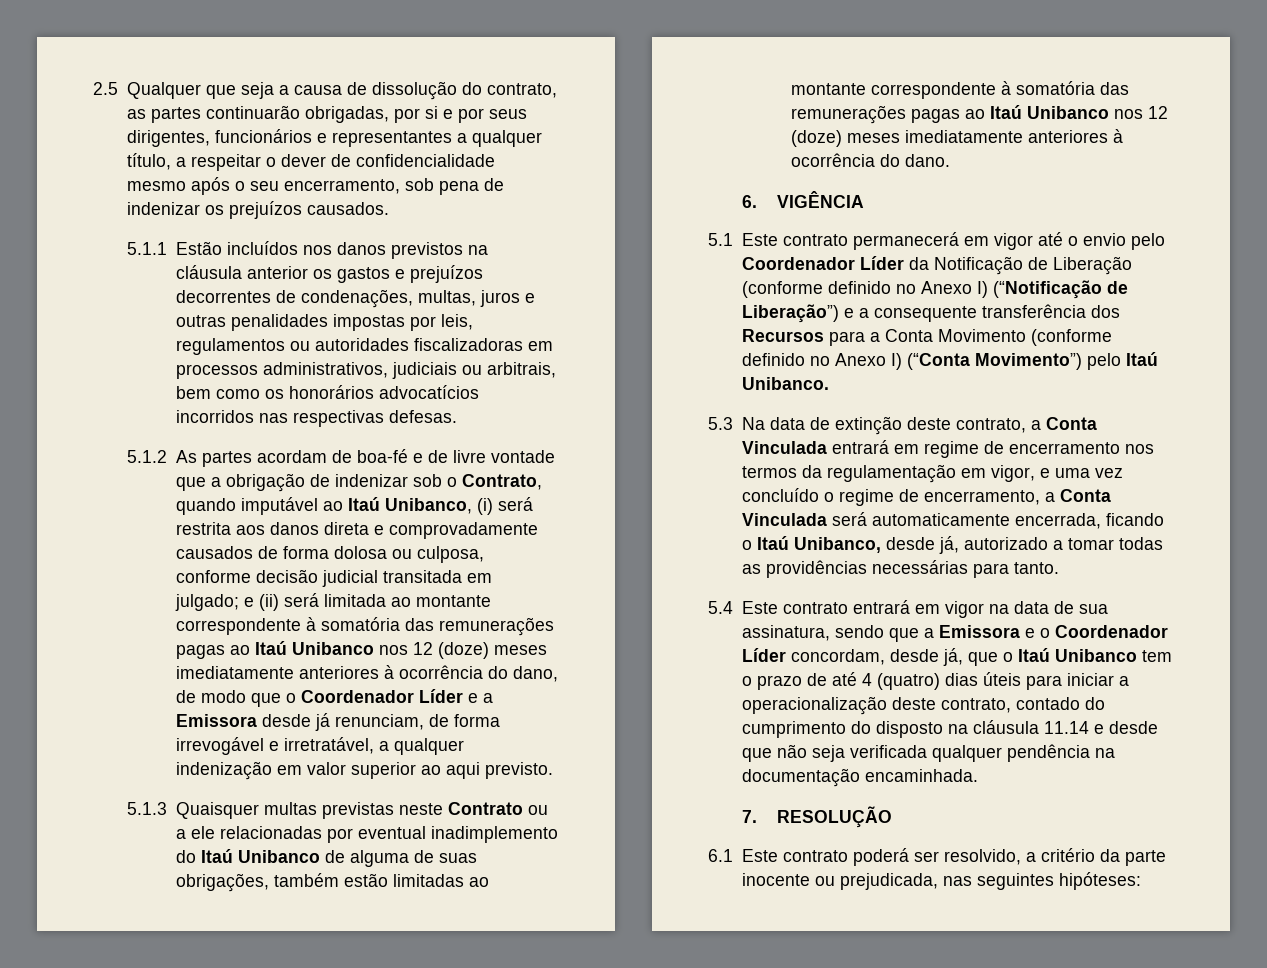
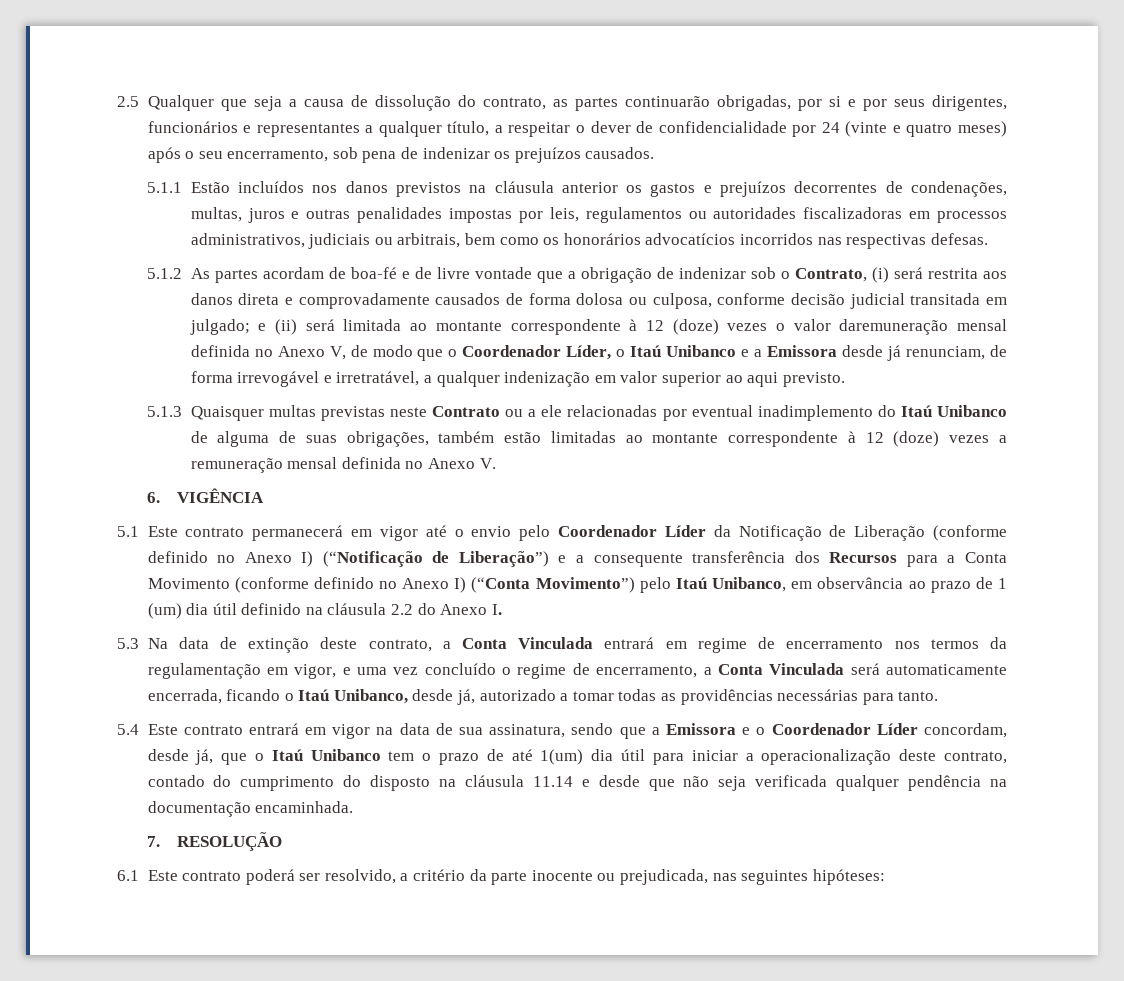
- 2.5 Qualquer que seja a causa de dissolução do contrato, as partes continuarão obrigadas, por si e por seus dirigentes, funcionários e representantes a qualquer título, a respeitar o dever de confidencialidade mesmo após o seu encerramento, sob pena de indenizar os prejuízos causados.
+ 2.5 Qualquer que seja a causa de dissolução do contrato, as partes continuarão obrigadas, por si e por seus dirigentes, funcionários e representantes a qualquer título, a respeitar o dever de confidencialidade por 24 (vinte e quatro meses) após o seu encerramento, sob pena de indenizar os prejuízos causados.
- 5.1.2 As partes acordam de boa-fé e de livre vontade que a obrigação de indenizar sob o Contrato, quando imputável ao Itaú Unibanco, (i) será restrita aos danos direta e comprovadamente causados de forma dolosa ou culposa, conforme decisão judicial transitada em julgado;
+ 5.1.2 As partes acordam de boa-fé e de livre vontade que a obrigação de indenizar sob o Contrato, (i) será restrita aos danos direta e comprovadamente causados de forma dolosa ou culposa, conforme decisão judicial transitada em julgado;
- e (ii) será limitada ao montante correspondente à somatória das remunerações pagas ao Itaú Unibanco nos 12 (doze) meses imediatamente anteriores à ocorrência do dano, de modo que o Coordenador Líder e a Emissora desde já renunciam, de forma irrevogável e irretratável, a qualquer indenização em valor superior ao aqui previsto.
+ e (ii) será limitada ao montante correspondente à 12 (doze) vezes o valor daremuneração mensal definida no Anexo V, de modo que o Coordenador Líder, o Itaú Unibanco e a Emissora desde já renunciam, de forma irrevogável e irretratável, a qualquer indenização em valor superior ao aqui previsto.
- 5.1.3 Quaisquer multas previstas neste Contrato ou a ele relacionadas por eventual inadimplemento do Itaú Unibanco de alguma de suas obrigações, também estão limitadas ao montante correspondente à somatória das remunerações pagas ao Itaú Unibanco nos 12 (doze) meses imediatamente anteriores à ocorrência do dano.
+ 5.1.3 Quaisquer multas previstas neste Contrato ou a ele relacionadas por eventual inadimplemento do Itaú Unibanco de alguma de suas obrigações, também estão limitadas ao montante correspondente à 12 (doze) vezes a remuneração mensal definida no Anexo V.
- 5.1 Este contrato permanecerá em vigor até o envio pelo Coordenador Líder da Notificação de Liberação (conforme definido no Anexo I) (“Notificação de Liberação”) e a consequente transferência dos Recursos para a Conta Movimento (conforme definido no Anexo I) (“Conta Movimento”) pelo Itaú Unibanco.
+ 5.1 Este contrato permanecerá em vigor até o envio pelo Coordenador Líder da Notificação de Liberação (conforme definido no Anexo I) (“Notificação de Liberação”) e a consequente transferência dos Recursos para a Conta Movimento (conforme definido no Anexo I) (“Conta Movimento”) pelo Itaú Unibanco, em observância ao prazo de 1 (um) dia útil definido na cláusula 2.2 do Anexo I.
- 5.4 Este contrato entrará em vigor na data de sua assinatura, sendo que a Emissora e o Coordenador Líder concordam, desde já, que o Itaú Unibanco tem o prazo de até 4 (quatro) dias úteis para iniciar a operacionalização deste contrato, contado do cumprimento do disposto na cláusula 11.14 e desde que não seja verificada qualquer pendência na documentação encaminhada.
+ 5.4 Este contrato entrará em vigor na data de sua assinatura, sendo que a Emissora e o Coordenador Líder concordam, desde já, que o Itaú Unibanco tem o prazo de até 1(um) dia útil para iniciar a operacionalização deste contrato, contado do cumprimento do disposto na cláusula 11.14 e desde que não seja verificada qualquer pendência na documentação encaminhada.

